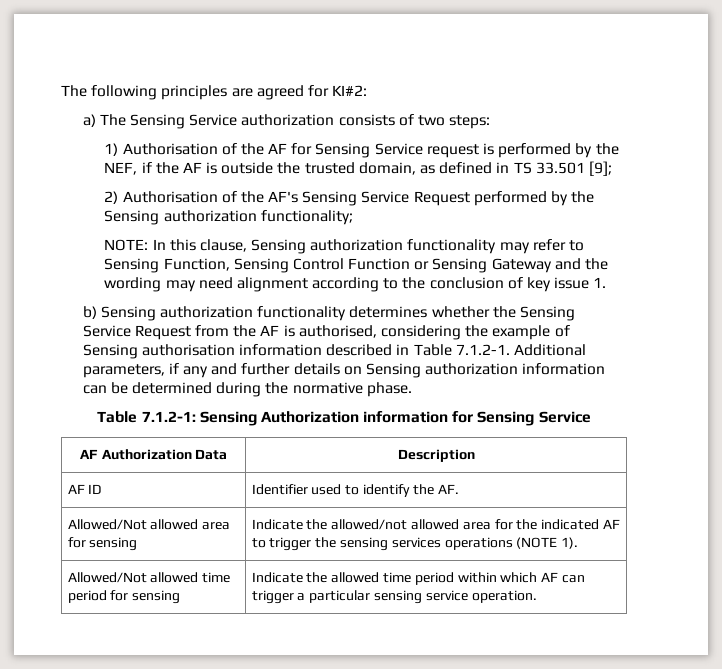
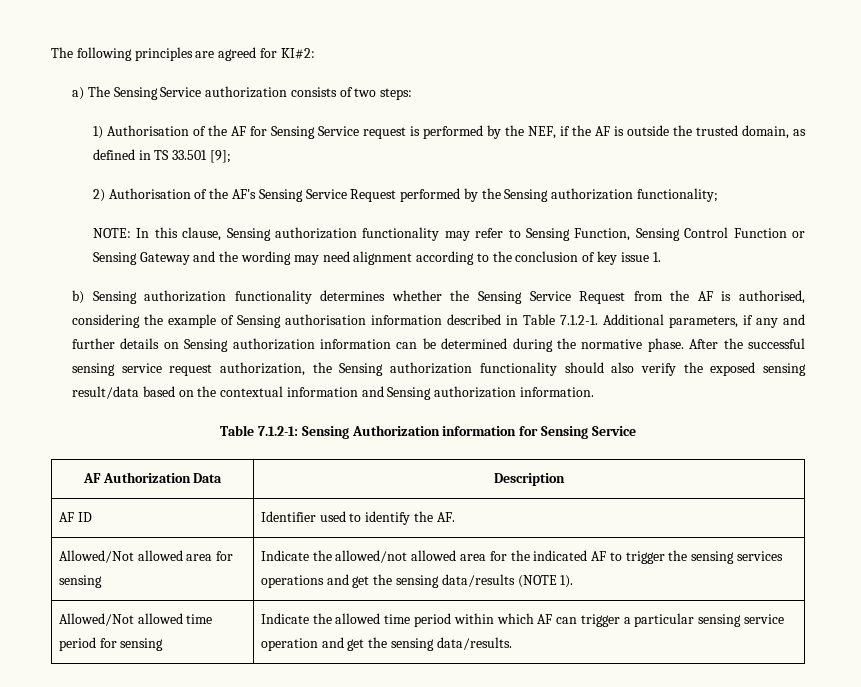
+ After the successful sensing service request authorization, the Sensing authorization functionality should also verify the exposed sensing result/data based on the contextual information and Sensing authorization information.
- Allowed/Not allowed area for sensing | Indicate the allowed/not allowed area for the indicated AF to trigger the sensing services operations (NOTE 1).
+ Allowed/Not allowed area for sensing | Indicate the allowed/not allowed area for the indicated AF to trigger the sensing services operations and get the sensing data/results (NOTE 1).
- Allowed/Not allowed time period for sensing | Indicate the allowed time period within which AF can trigger a particular sensing service operation.
+ Allowed/Not allowed time period for sensing | Indicate the allowed time period within which AF can trigger a particular sensing service operation and get the sensing data/results.

